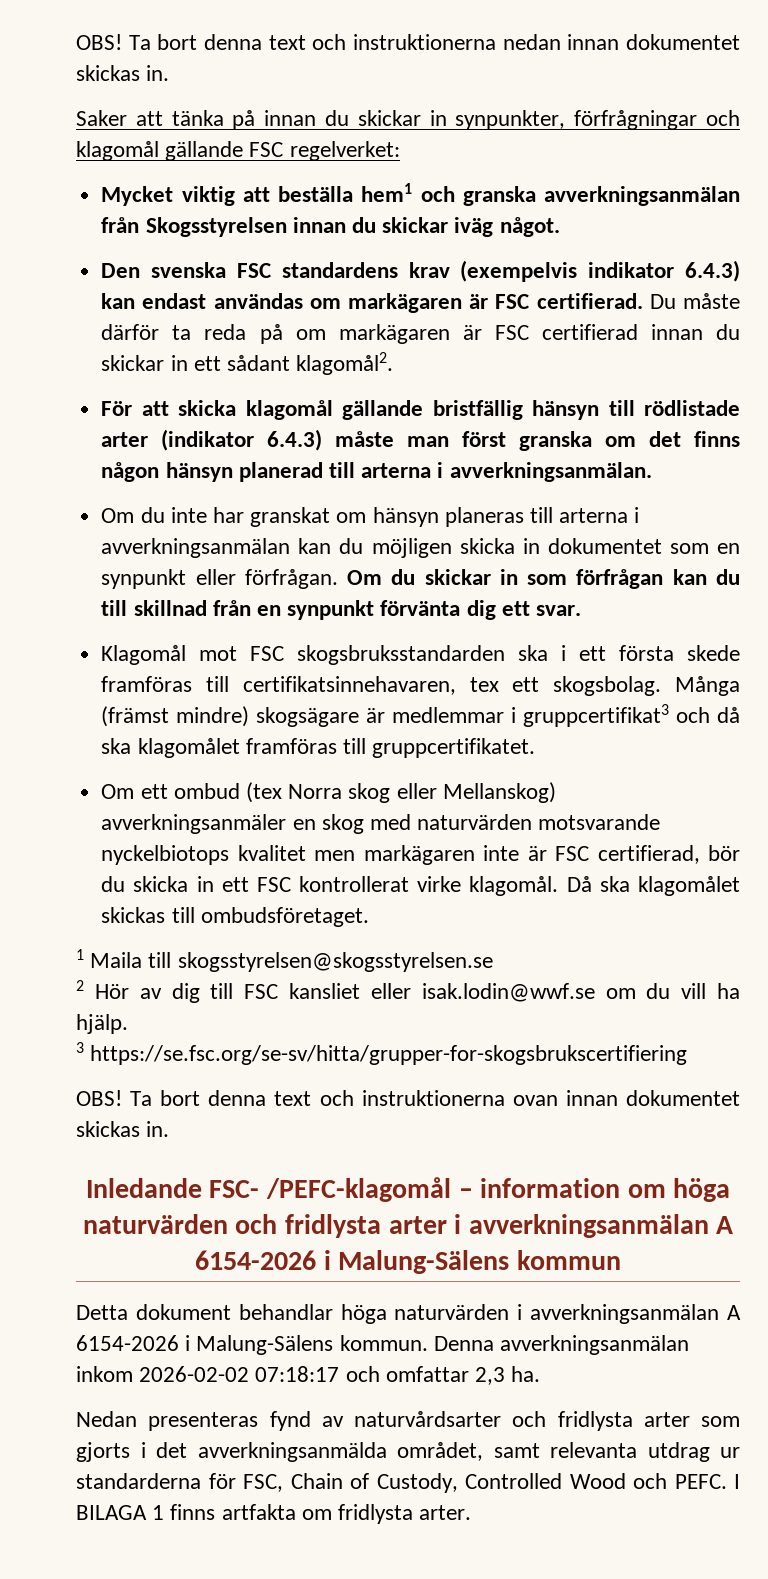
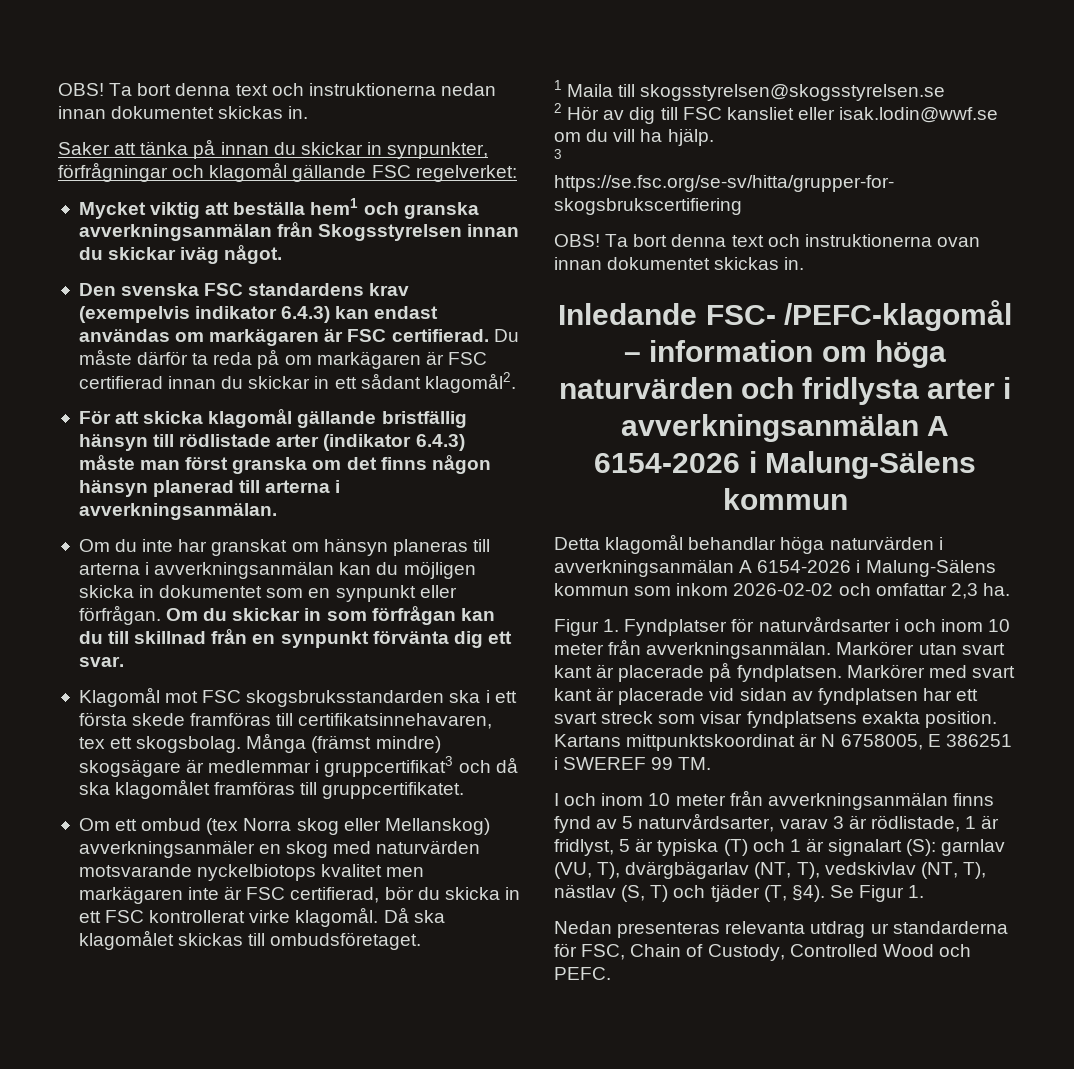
- Detta dokument behandlar höga naturvärden i avverkningsanmälan A 6154-2026 i Malung-Sälens kommun. Denna avverkningsanmälan inkom 2026-02-02 07:18:17 och omfattar 2,3 ha.
+ Detta klagomål behandlar höga naturvärden i avverkningsanmälan A 6154-2026 i Malung-Sälens kommun som inkom 2026-02-02 och omfattar 2,3 ha.
- Nedan presenteras fynd av naturvårdsarter och fridlysta arter som gjorts i det avverkningsanmälda området, samt relevanta utdrag ur standarderna för FSC, Chain of Custody, Controlled Wood och PEFC. I BILAGA 1 finns artfakta om fridlysta arter.
+ Figur 1. Fyndplatser för naturvårdsarter i och inom 10 meter från avverkningsanmälan. Markörer utan svart kant är placerade på fyndplatsen. Markörer med svart kant är placerade vid sidan av fyndplatsen har ett svart streck som visar fyndplatsens exakta position. Kartans mittpunktskoordinat är N 6758005, E 386251 i SWEREF 99 TM.
+ I och inom 10 meter från avverkningsanmälan finns fynd av 5 naturvårdsarter, varav 3 är rödlistade, 1 är fridlyst, 5 är typiska (T) och 1 är signalart (S): garnlav (VU, T), dvärgbägarlav (NT, T), vedskivlav (NT, T), nästlav (S, T) och tjäder (T, §4). Se Figur 1.
+ Nedan presenteras relevanta utdrag ur standarderna för FSC, Chain of Custody, Controlled Wood och PEFC.

